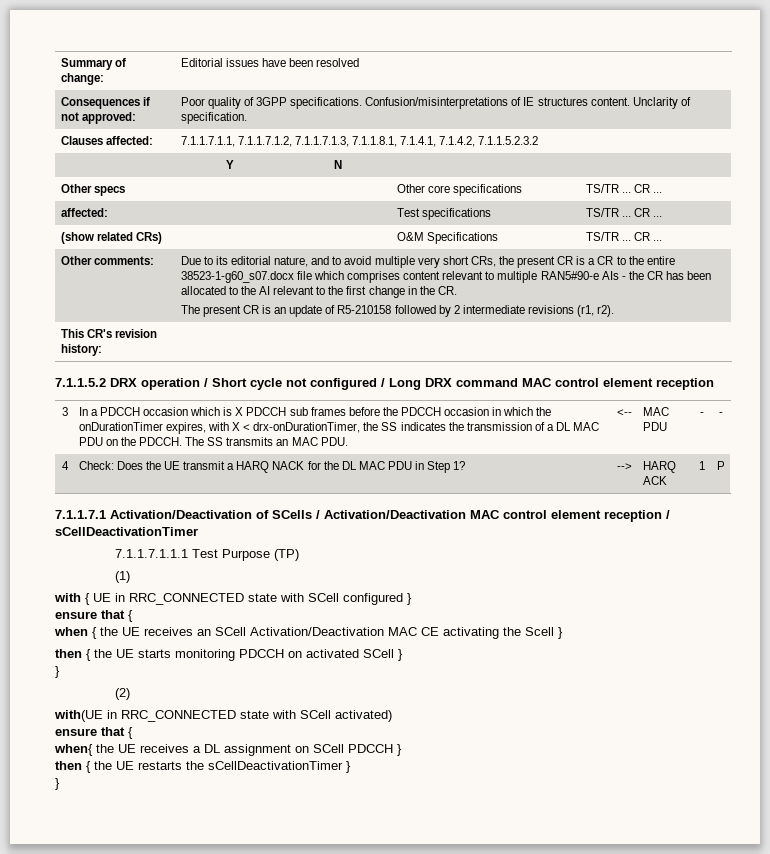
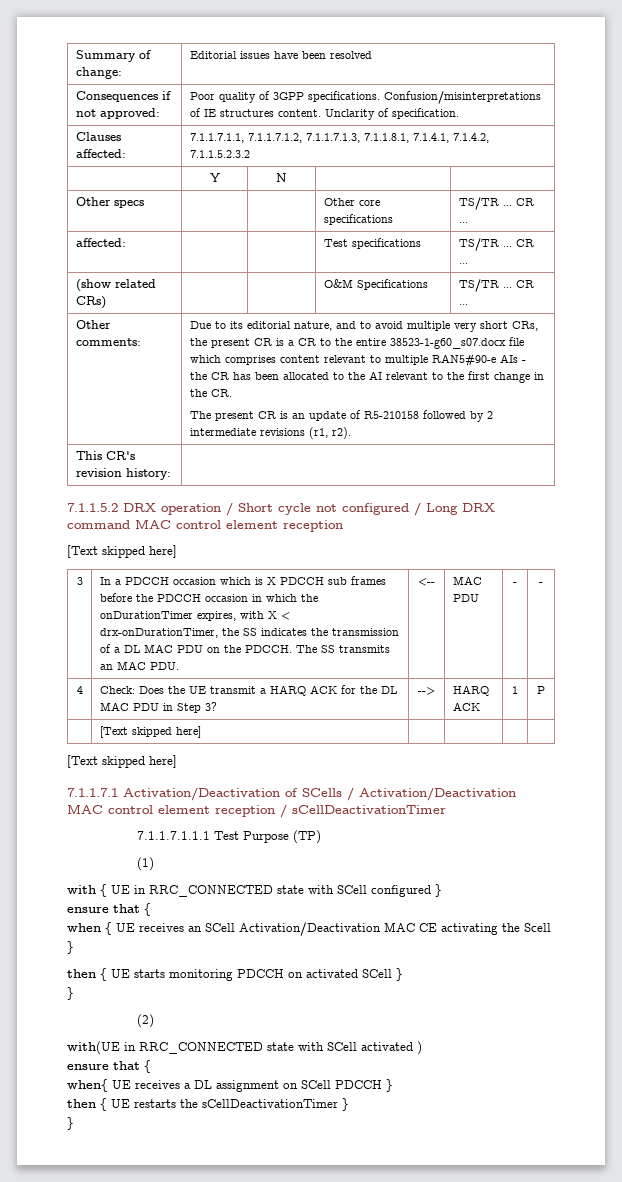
  7.1.1.5.2 DRX operation / Short cycle not configured / Long DRX command MAC control element reception
+ [Text skipped here]
- 4 | Check: Does the UE transmit a HARQ NACK for the DL MAC PDU in Step 1? | --> | HARQ ACK | 1 | P
+ 4 | Check: Does the UE transmit a HARQ ACK for the DL MAC PDU in Step 3? | --> | HARQ ACK | 1 | P
+ | [Text skipped here] | | | |
+ [Text skipped here]
- when { the UE receives an SCell Activation/Deactivation MAC CE activating the Scell }
+ when { UE receives an SCell Activation/Deactivation MAC CE activating the Scell }
- then { the UE starts monitoring PDCCH on activated SCell }
+ then { UE starts monitoring PDCCH on activated SCell }
- with(UE in RRC_CONNECTED state with SCell activated)
+ with(UE in RRC_CONNECTED state with SCell activated )
- when{ the UE receives a DL assignment on SCell PDCCH }
+ when{ UE receives a DL assignment on SCell PDCCH }
- then { the UE restarts the sCellDeactivationTimer }
+ then { UE restarts the sCellDeactivationTimer }

